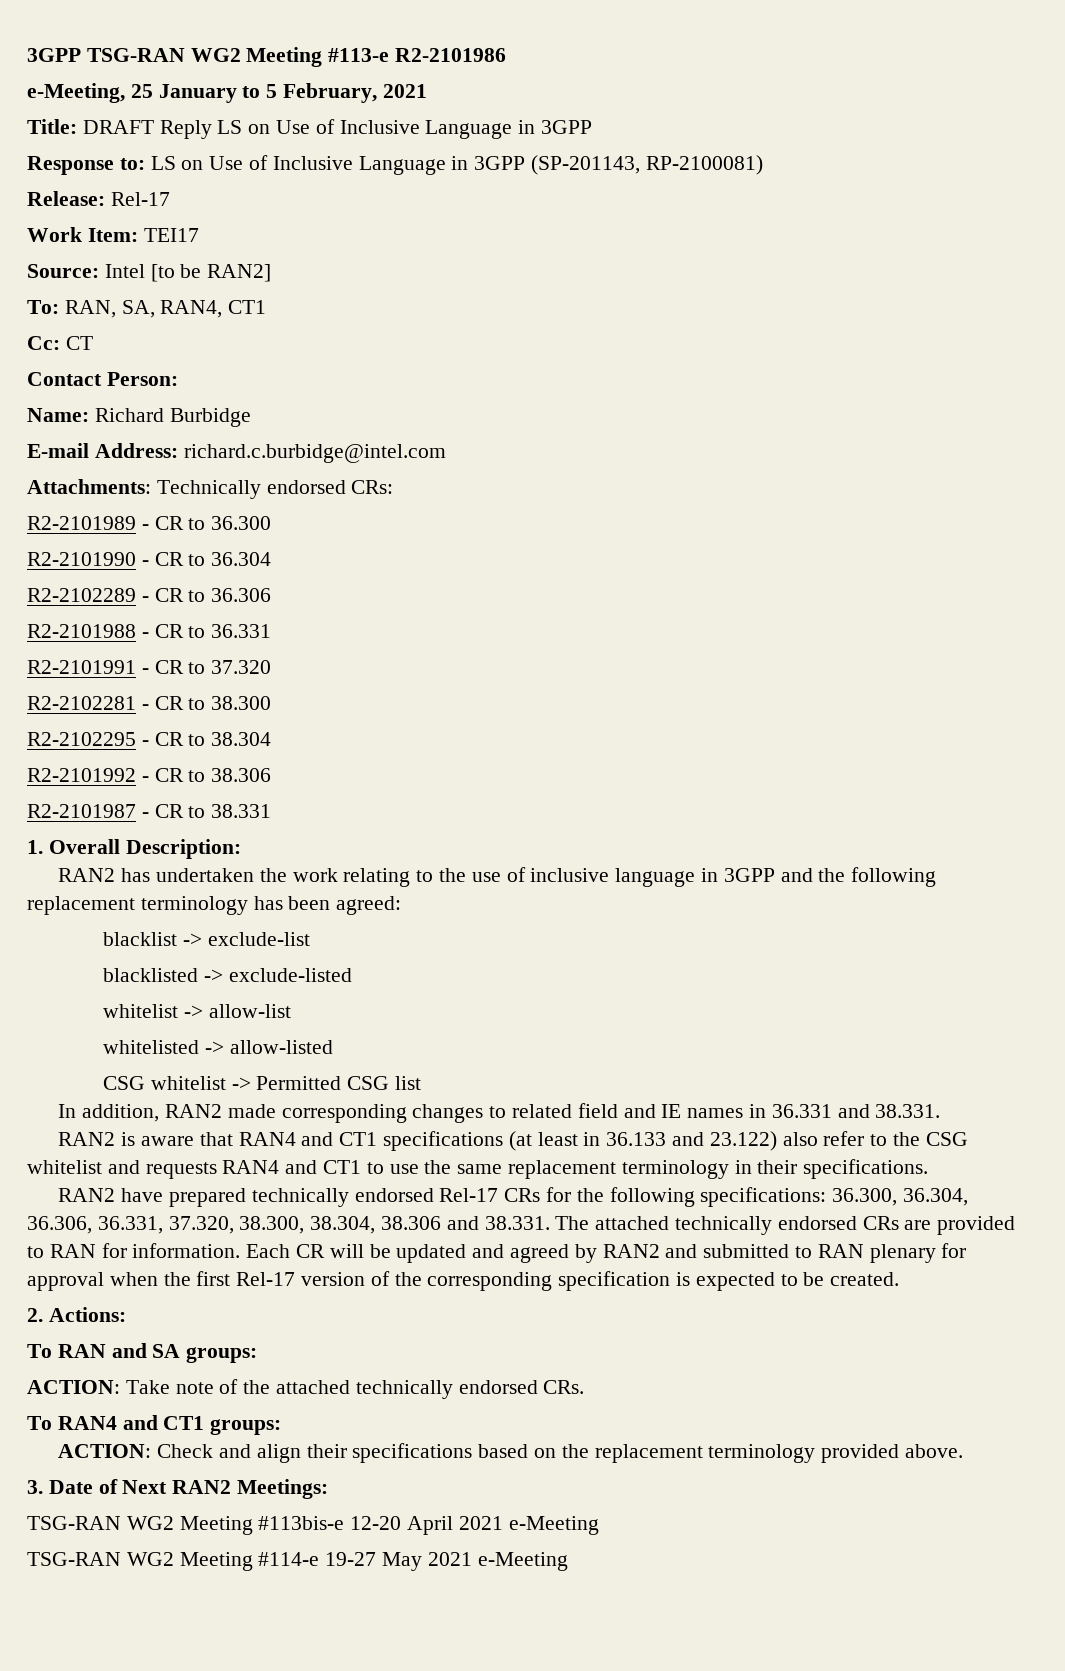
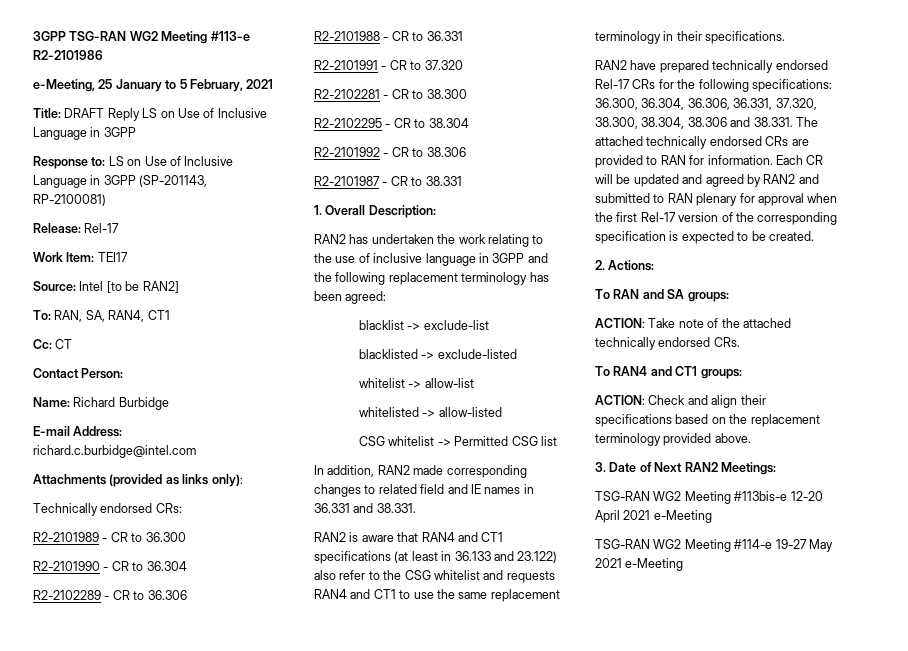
- Attachments: Technically endorsed CRs:
+ Attachments (provided as links only):
+ Technically endorsed CRs:

